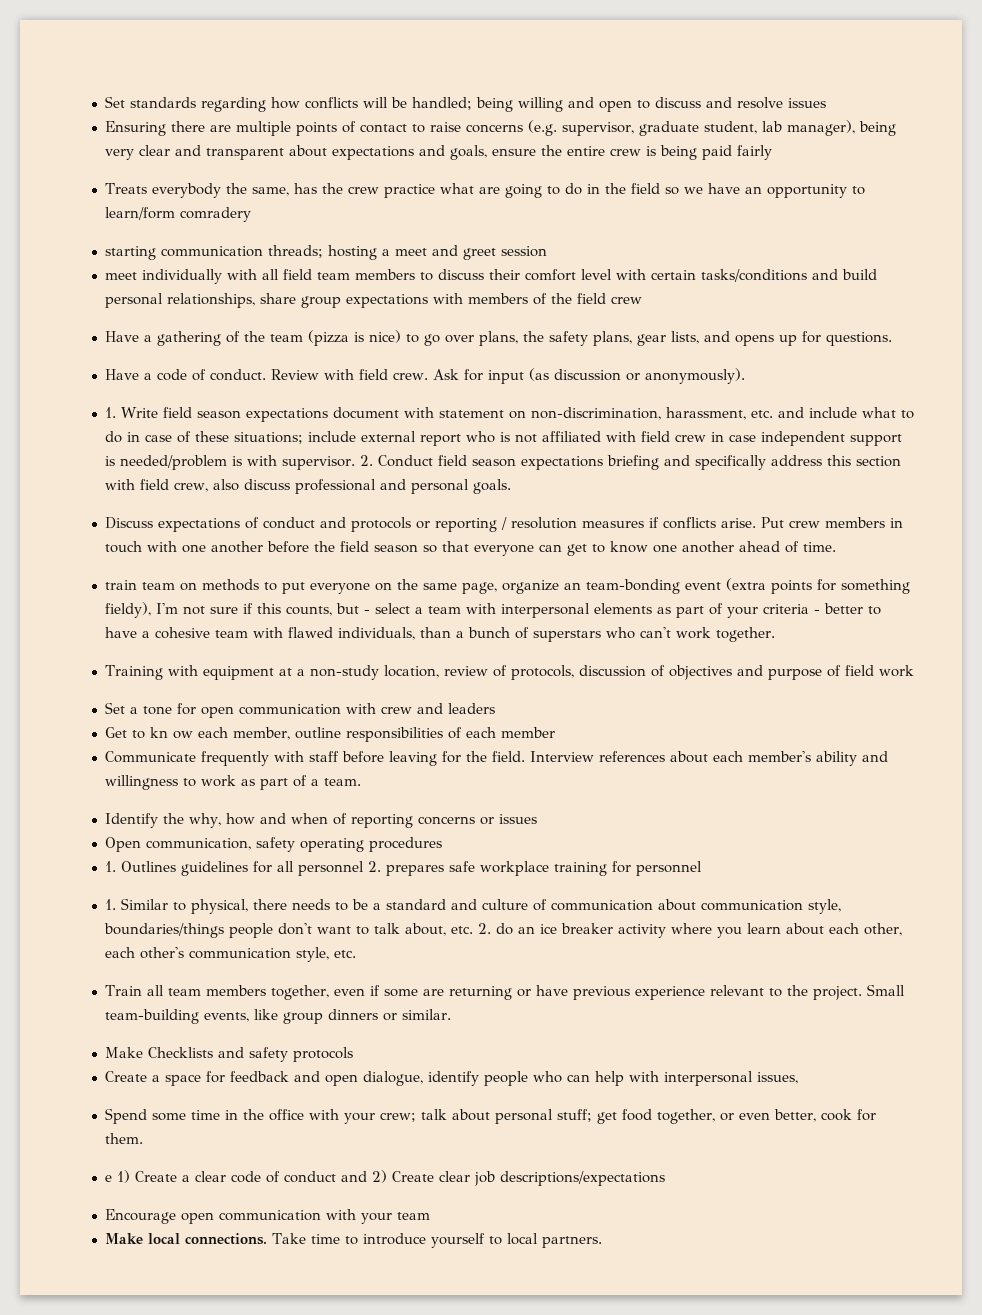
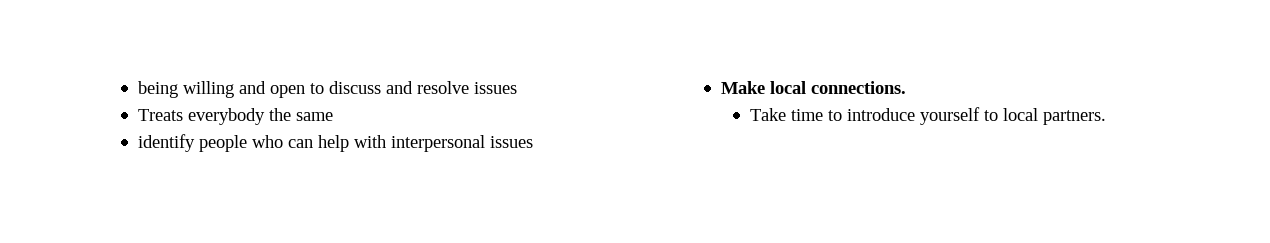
- Set standards regarding how conflicts will be handled; being willing and open to discuss and resolve issues
+ being willing and open to discuss and resolve issues
- Ensuring there are multiple points of contact to raise concerns (e.g. supervisor, graduate student, lab manager), being very clear and transparent about expectations and goals, ensure the entire crew is being paid fairly
- Treats everybody the same, has the crew practice what are going to do in the field so we have an opportunity to learn/form comradery
- starting communication threads; hosting a meet and greet session
- meet individually with all field team members to discuss their comfort level with certain tasks/conditions and build personal relationships, share group expectations with members of the field crew
- Have a gathering of the team (pizza is nice) to go over plans, the safety plans, gear lists, and opens up for questions.
- Have a code of conduct. Review with field crew. Ask for input (as discussion or anonymously).
- 1. Write field season expectations document with statement on non-discrimination, harassment, etc. and include what to do in case of these situations; include external report who is not affiliated with field crew in case independent support is needed/problem is with supervisor. 2. Conduct field season expectations briefing and specifically address this section with field crew, also discuss professional and personal goals.
- Discuss expectations of conduct and protocols or reporting / resolution measures if conflicts arise. Put crew members in touch with one another before the field season so that everyone can get to know one another ahead of time.
- train team on methods to put everyone on the same page, organize an team-bonding event (extra points for something fieldy), I'm not sure if this counts, but - select a team with interpersonal elements as part of your criteria - better to have a cohesive team with flawed individuals, than a bunch of superstars who can't work together.
- Training with equipment at a non-study location, review of protocols, discussion of objectives and purpose of field work
- Set a tone for open communication with crew and leaders
- Get to kn ow each member, outline responsibilities of each member
- Communicate frequently with staff before leaving for the field. Interview references about each member's ability and willingness to work as part of a team.
- Identify the why, how and when of reporting concerns or issues
- Open communication, safety operating procedures
- 1. Outlines guidelines for all personnel 2. prepares safe workplace training for personnel
- 1. Similar to physical, there needs to be a standard and culture of communication about communication style, boundaries/things people don't want to talk about, etc. 2. do an ice breaker activity where you learn about each other, each other's communication style, etc.
- Train all team members together, even if some are returning or have previous experience relevant to the project. Small team-building events, like group dinners or similar.
- Make Checklists and safety protocols
- Create a space for feedback and open dialogue, identify people who can help with interpersonal issues,
- Spend some time in the office with your crew; talk about personal stuff; get food together, or even better, cook for them.
- e 1) Create a clear code of conduct and 2) Create clear job descriptions/expectations
- Encourage open communication with your team
+ Treats everybody the same
+ identify people who can help with interpersonal issues
- Make local connections. Take time to introduce yourself to local partners.
+ Make local connections.
+ Take time to introduce yourself to local partners.

